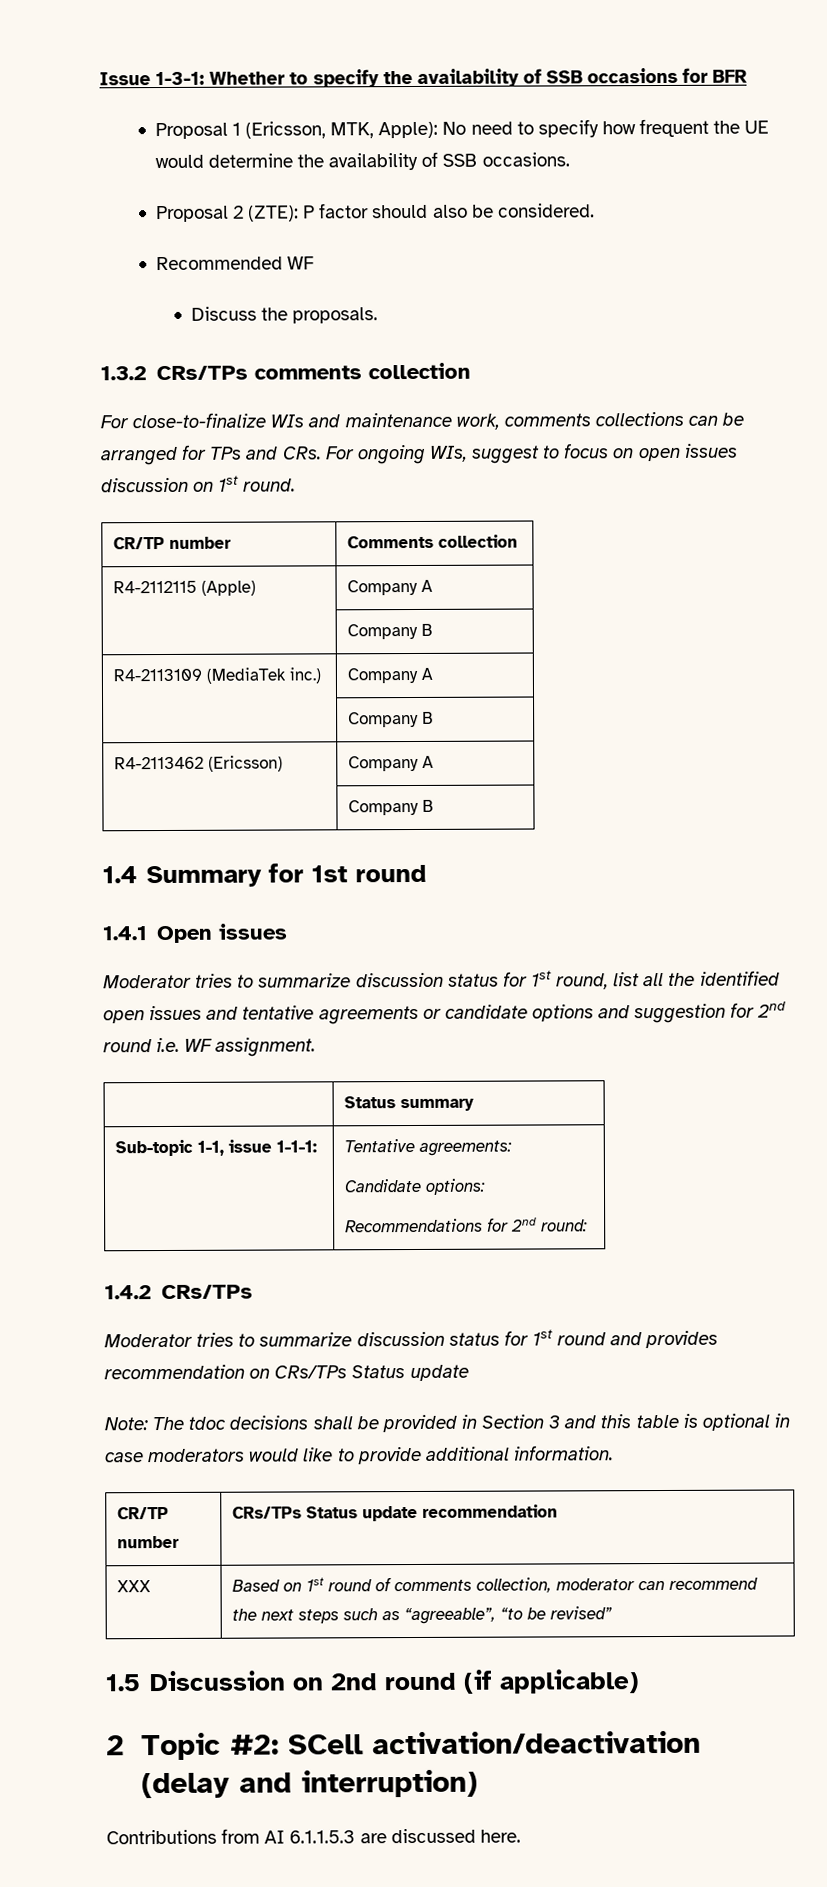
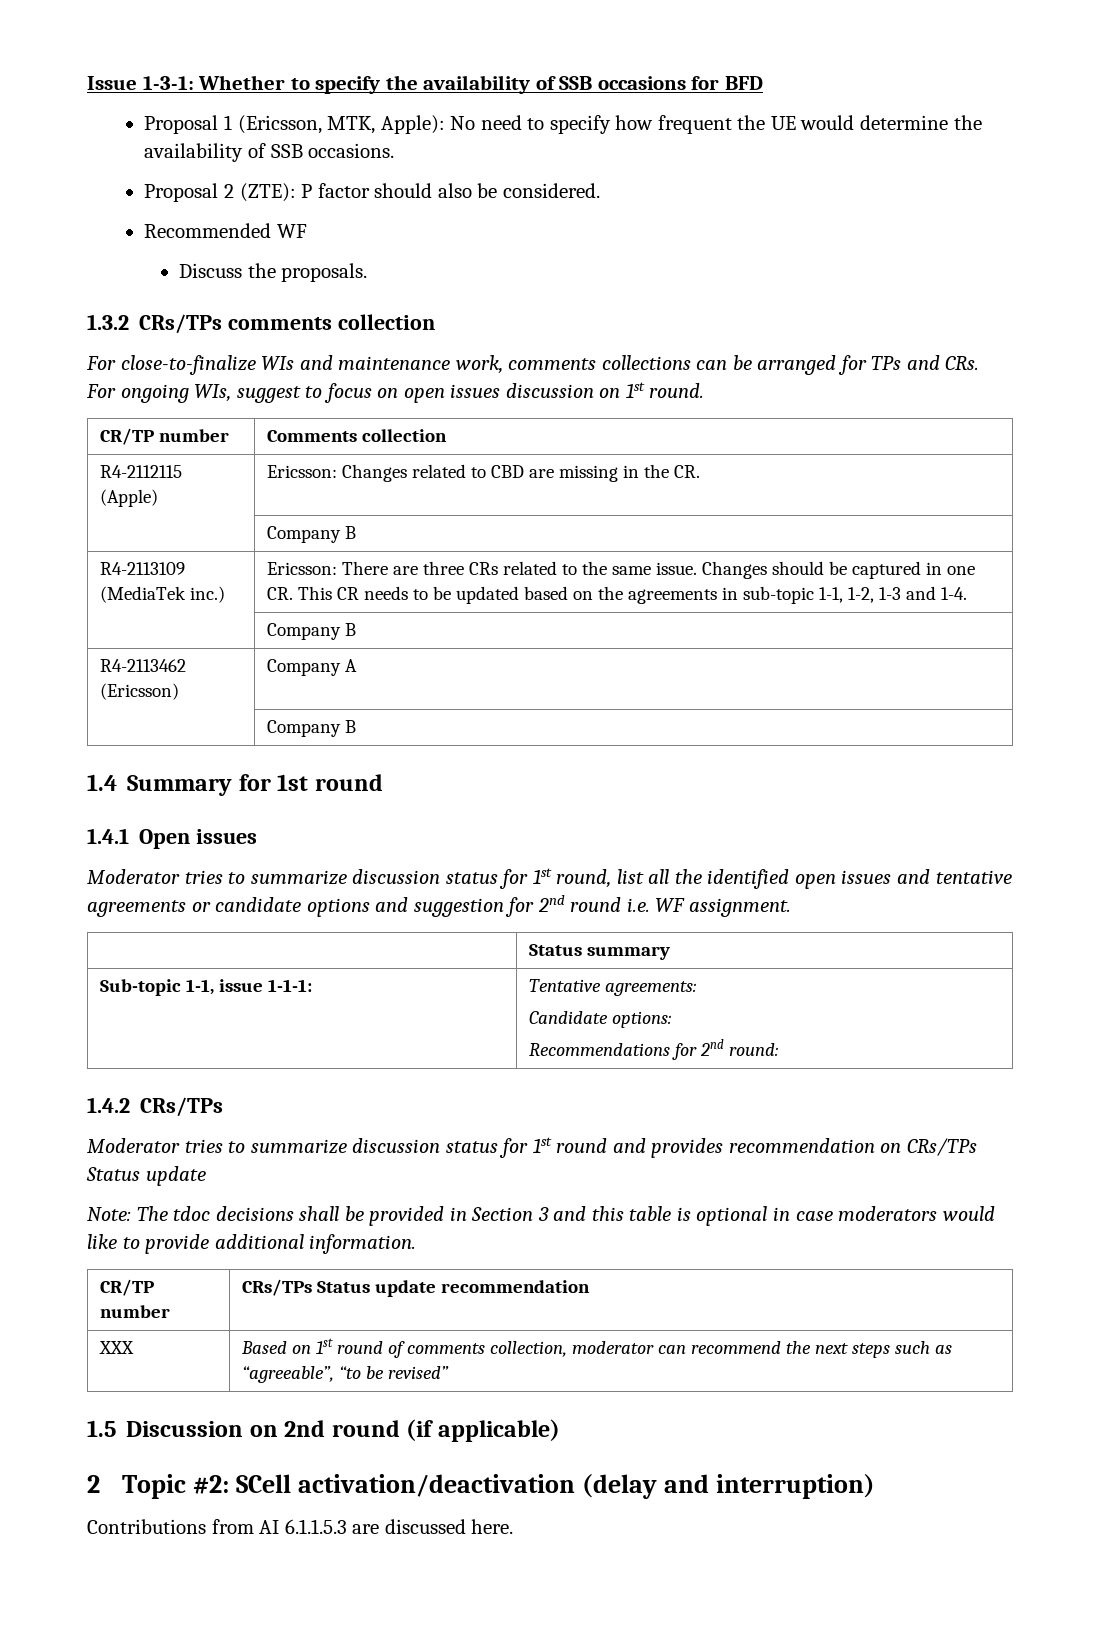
- Issue 1-3-1: Whether to specify the availability of SSB occasions for BFR
+ Issue 1-3-1: Whether to specify the availability of SSB occasions for BFD
- R4-2112115 (Apple) | Company A
+ R4-2112115 (Apple) | Ericsson: Changes related to CBD are missing in the CR.
- R4-2113109 (MediaTek inc.) | Company A
+ R4-2113109 (MediaTek inc.) | Ericsson: There are three CRs related to the same issue. Changes should be captured in one CR. This CR needs to be updated based on the agreements in sub-topic 1-1, 1-2, 1-3 and 1-4.

